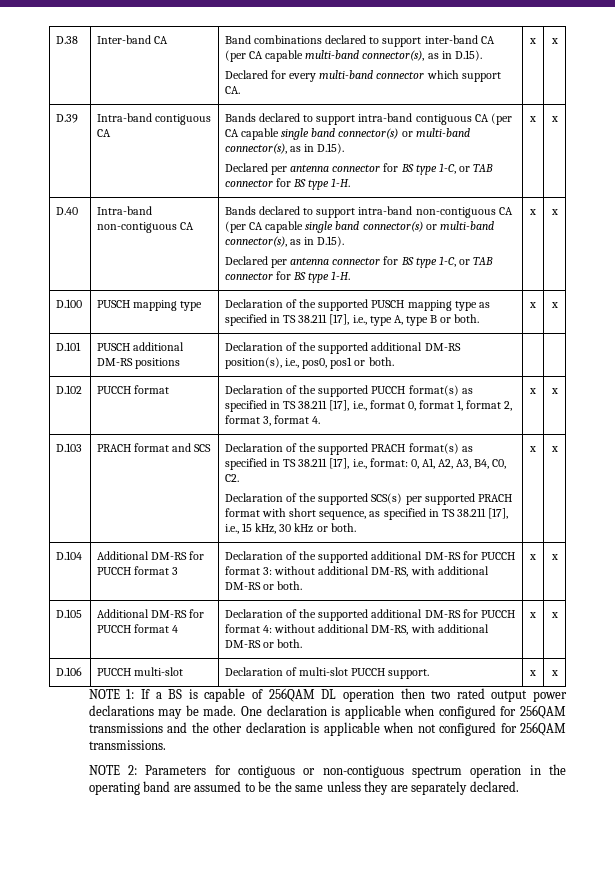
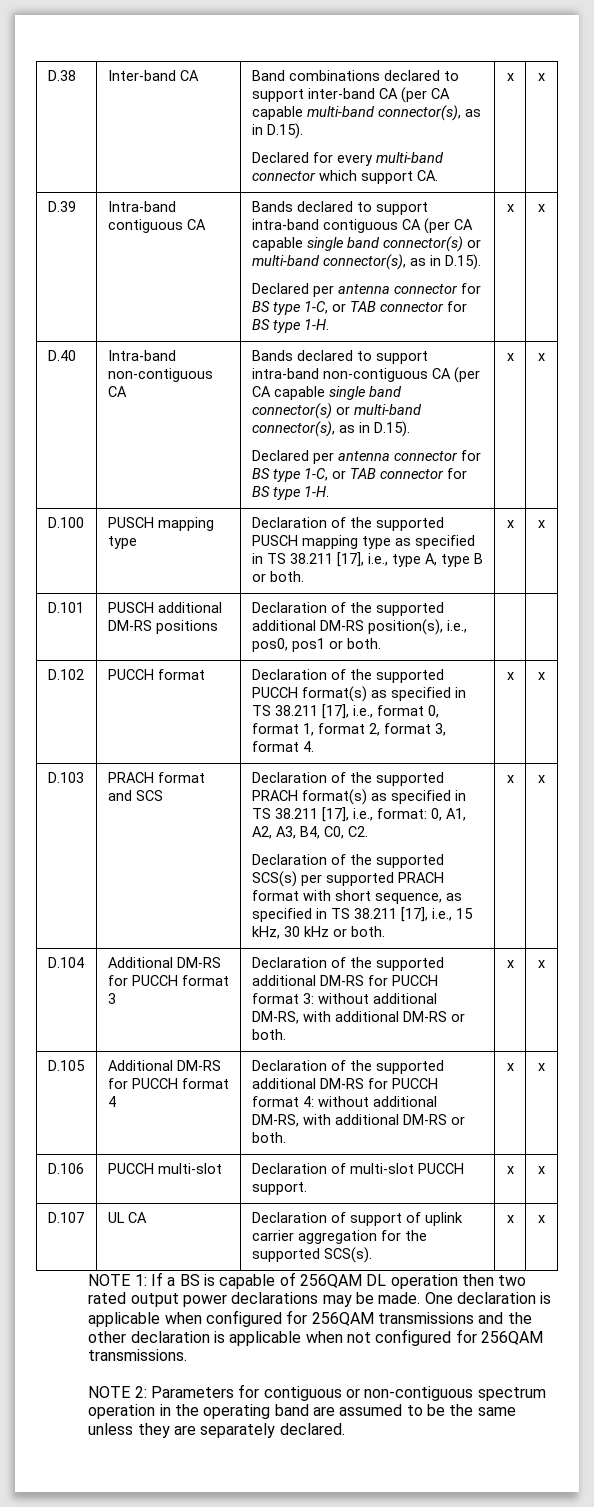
+ D.107 | UL CA | Declaration of support of uplink carrier aggregation for the supported SCS(s). | x | x

